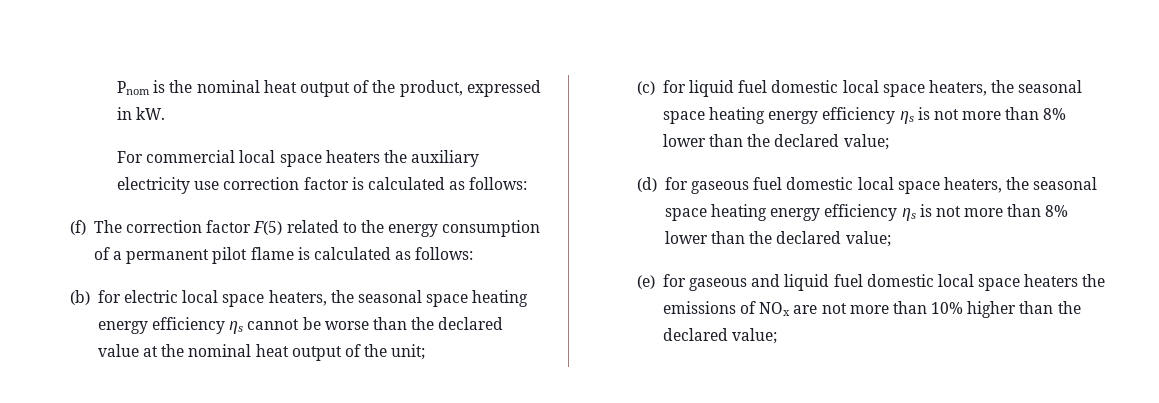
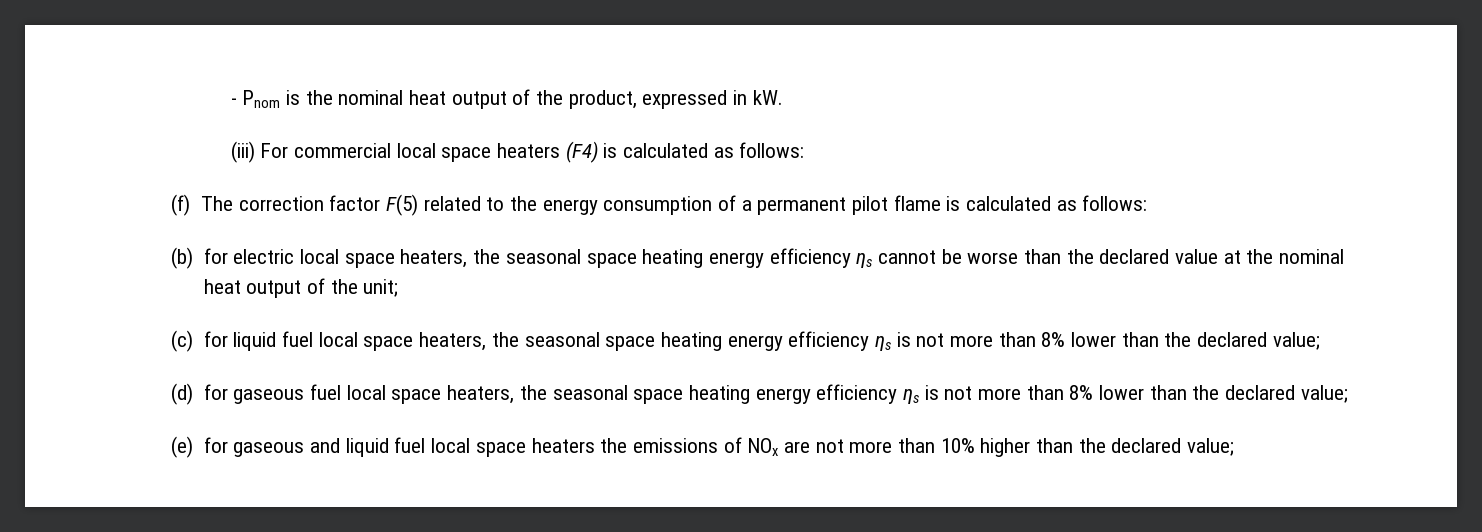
- Pnom is the nominal heat output of the product, expressed in kW.
+ - Pnom is the nominal heat output of the product, expressed in kW.
- For commercial local space heaters the auxiliary electricity use correction factor is calculated as follows:
+ (iii) For commercial local space heaters (F4) is calculated as follows:
- (c) for liquid fuel domestic local space heaters, the seasonal space heating energy efficiency ηs is not more than 8% lower than the declared value;
+ (c) for liquid fuel local space heaters, the seasonal space heating energy efficiency ηs is not more than 8% lower than the declared value;
- (d) for gaseous fuel domestic local space heaters, the seasonal space heating energy efficiency ηs is not more than 8% lower than the declared value;
+ (d) for gaseous fuel local space heaters, the seasonal space heating energy efficiency ηs is not more than 8% lower than the declared value;
- (e) for gaseous and liquid fuel domestic local space heaters the emissions of NOx are not more than 10% higher than the declared value;
+ (e) for gaseous and liquid fuel local space heaters the emissions of NOx are not more than 10% higher than the declared value;

